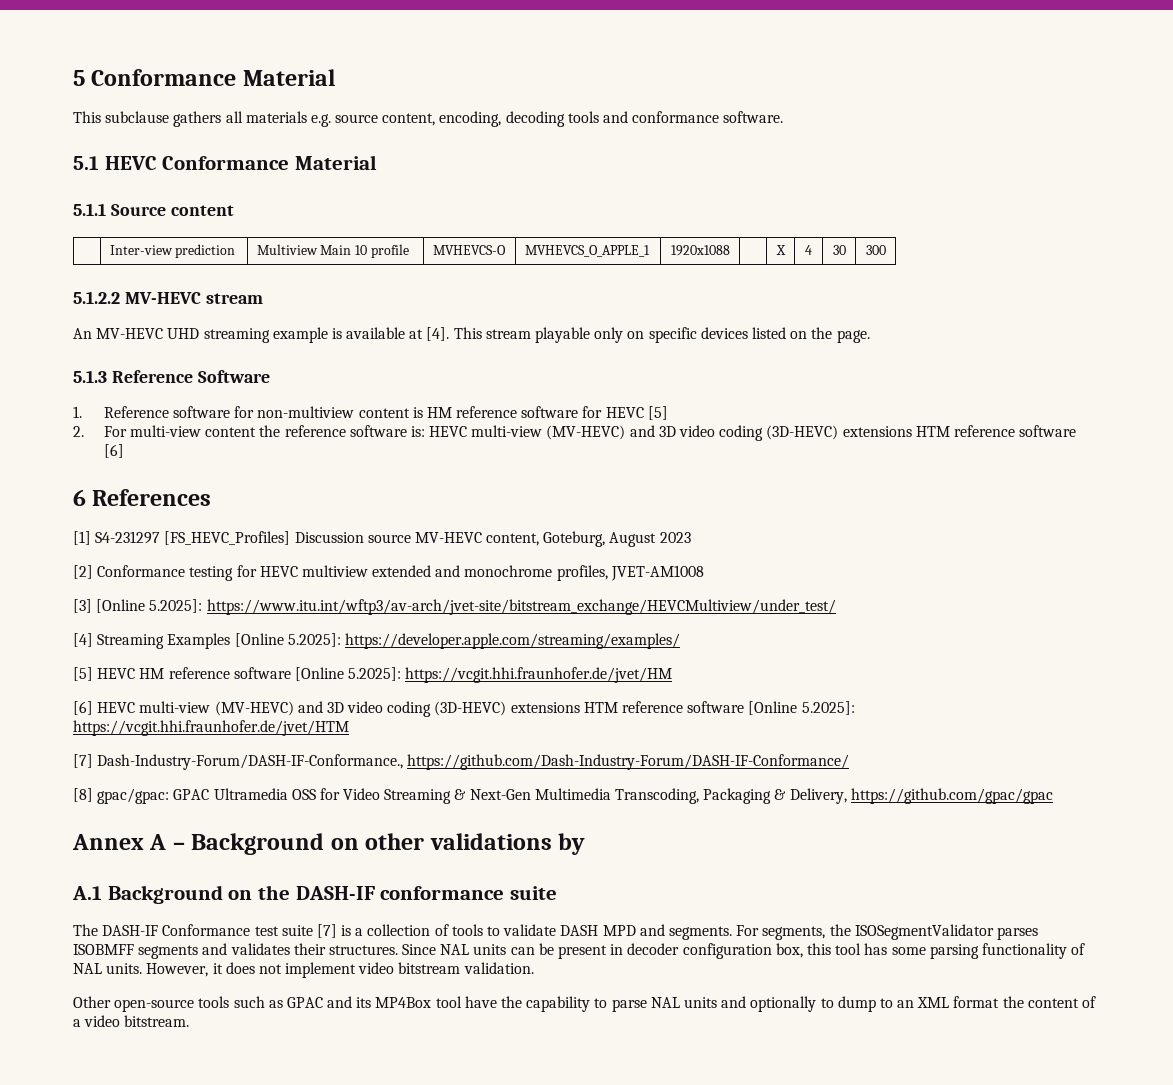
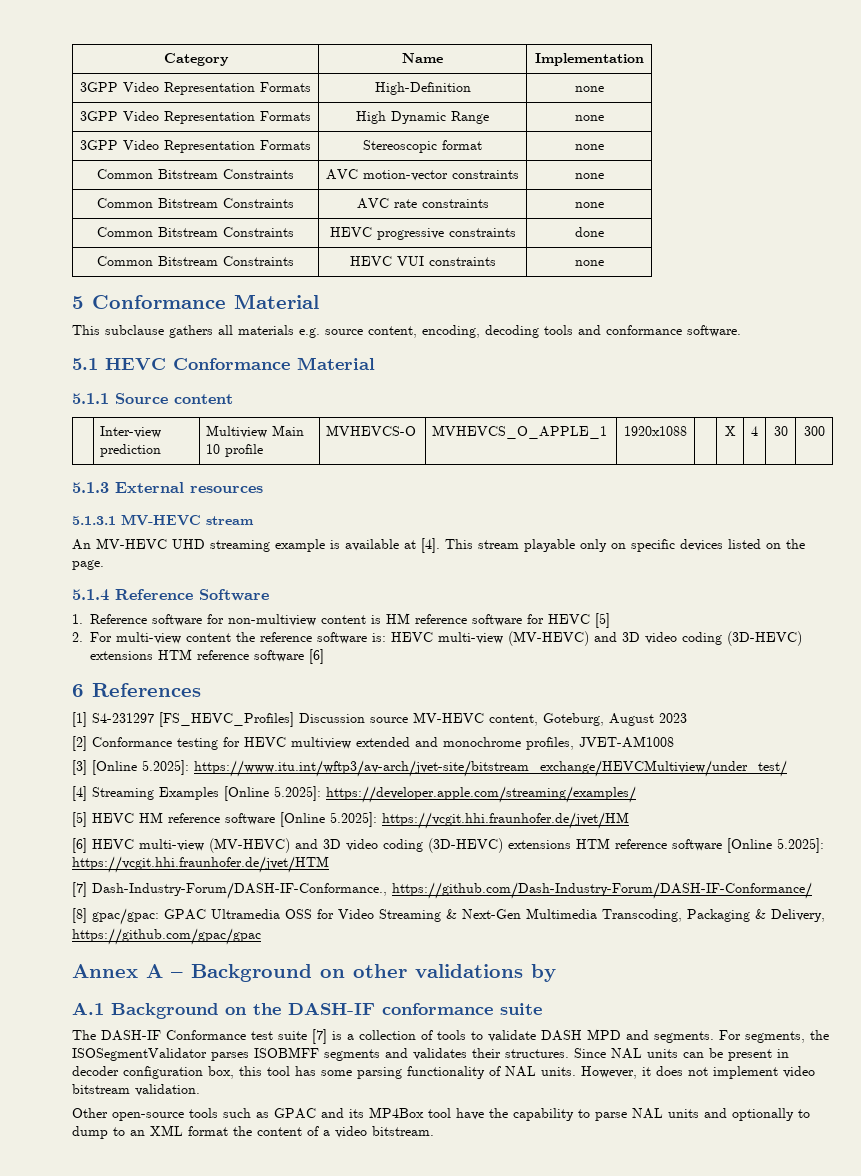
+ Category | Name | Implementation
+ 3GPP Video Representation Formats | High-Definition | none
+ 3GPP Video Representation Formats | High Dynamic Range | none
+ 3GPP Video Representation Formats | Stereoscopic format | none
+ Common Bitstream Constraints | AVC motion-vector constraints | none
+ Common Bitstream Constraints | AVC rate constraints | none
+ Common Bitstream Constraints | HEVC progressive constraints | done
+ Common Bitstream Constraints | HEVC VUI constraints | none
- 5.1.2.2 MV-HEVC stream
+ 5.1.3 External resources
+ 5.1.3.1 MV-HEVC stream
- 5.1.3 Reference Software
+ 5.1.4 Reference Software

